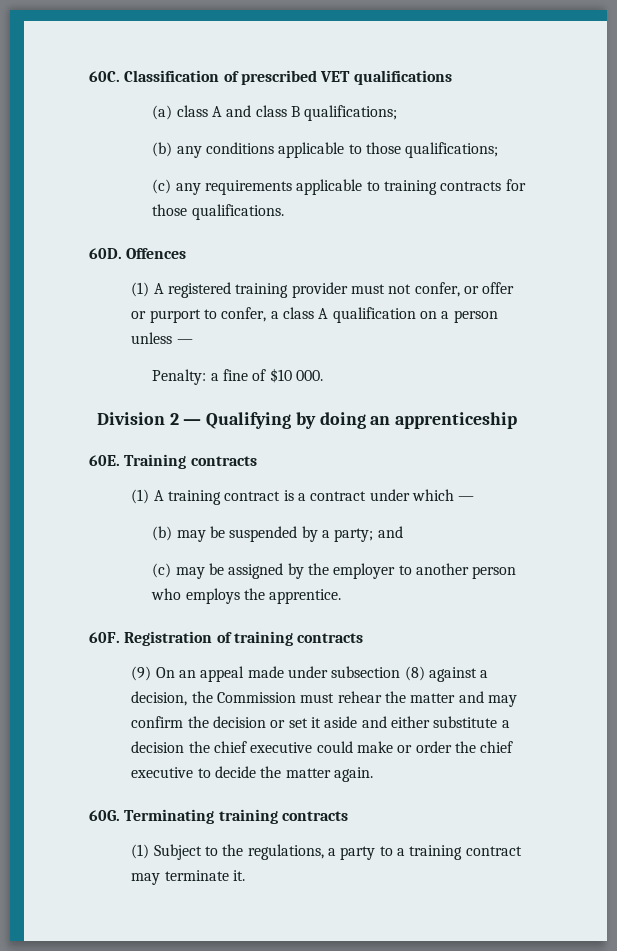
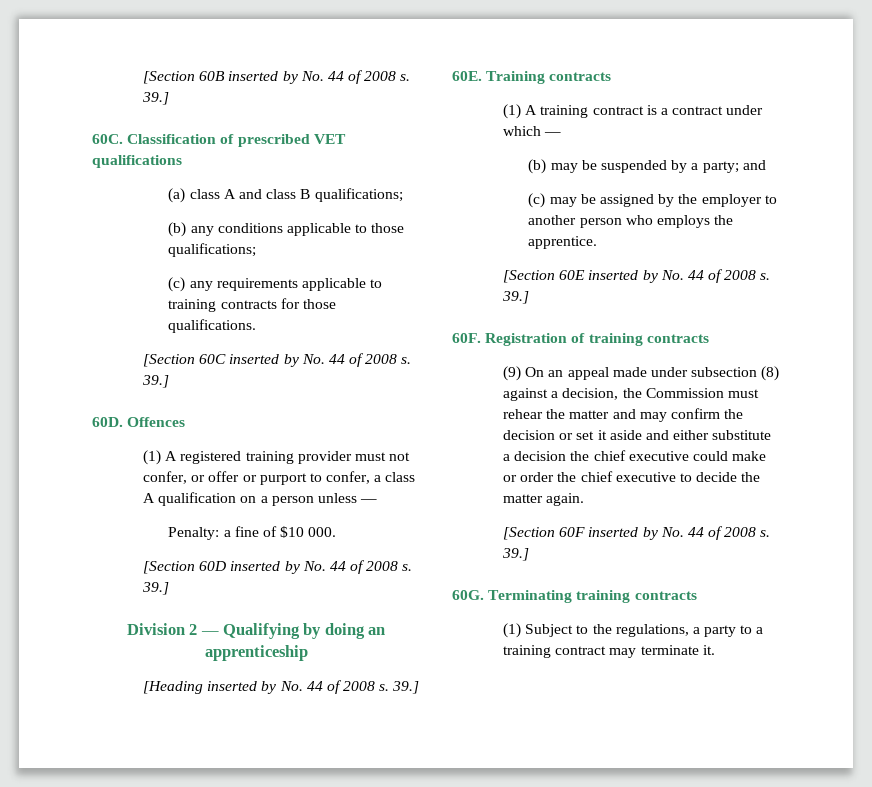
+ [Section 60B inserted by No. 44 of 2008 s. 39.]
+ [Section 60C inserted by No. 44 of 2008 s. 39.]
+ [Section 60D inserted by No. 44 of 2008 s. 39.]
+ [Heading inserted by No. 44 of 2008 s. 39.]
+ [Section 60E inserted by No. 44 of 2008 s. 39.]
+ [Section 60F inserted by No. 44 of 2008 s. 39.]

